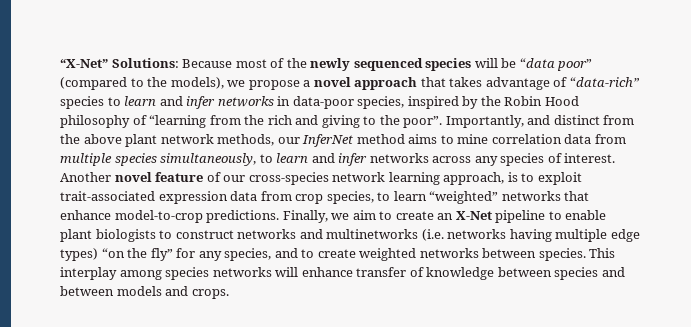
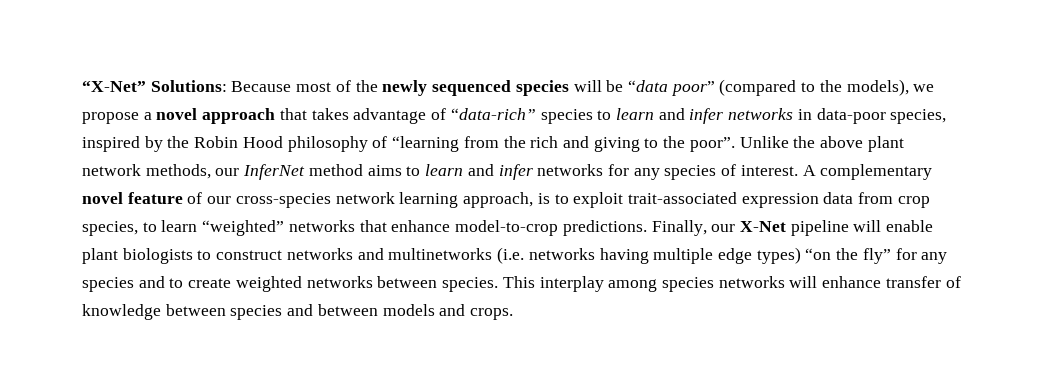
- Importantly, and distinct from the above plant network methods, our InferNet method aims to mine correlation data from multiple species simultaneously, to learn and infer networks across any species of interest.
+ Unlike the above plant network methods, our InferNet method aims to learn and infer networks for any species of interest.
- Another novel feature of our cross-species network learning approach, is to exploit trait-associated expression data from crop species, to learn “weighted” networks that enhance model-to-crop predictions.
+ A complementary novel feature of our cross-species network learning approach, is to exploit trait-associated expression data from crop species, to learn “weighted” networks that enhance model-to-crop predictions.
- Finally, we aim to create an X-Net pipeline to enable plant biologists to construct networks and multinetworks (i.e. networks having multiple edge types) “on the fly” for any species, and to create weighted networks between species.
+ Finally, our X-Net pipeline will enable plant biologists to construct networks and multinetworks (i.e. networks having multiple edge types) “on the fly” for any species and to create weighted networks between species.

